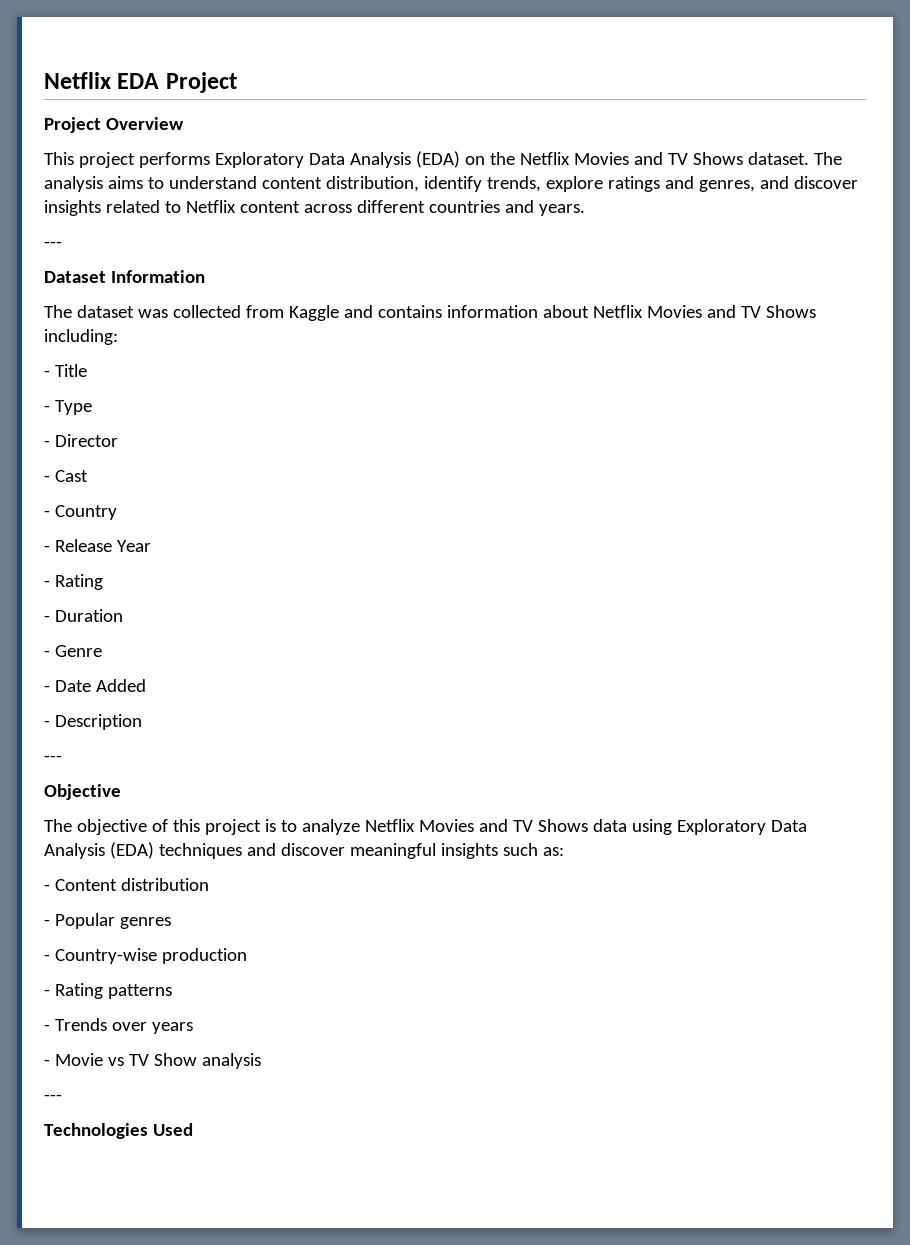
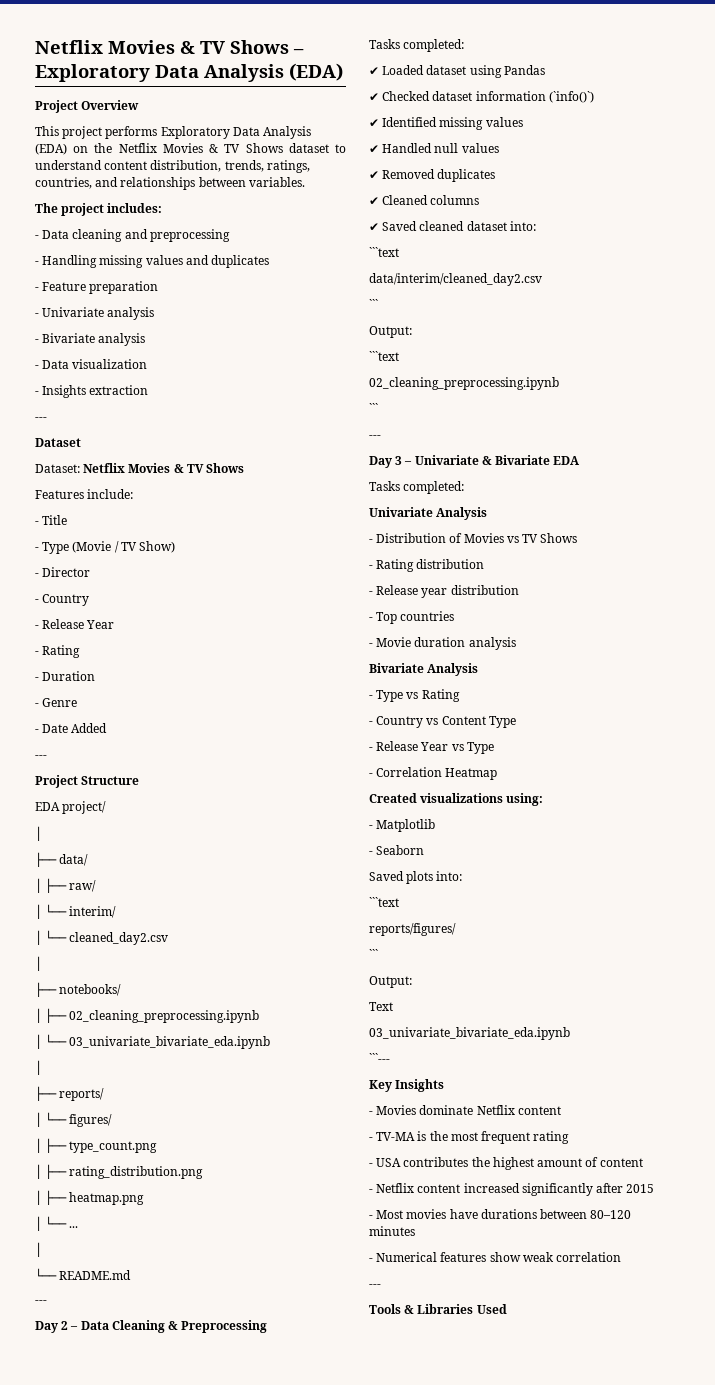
- Netflix EDA Project
+ Netflix Movies & TV Shows – Exploratory Data Analysis (EDA)
- This project performs Exploratory Data Analysis (EDA) on the Netflix Movies and TV Shows dataset. The analysis aims to understand content distribution, identify trends, explore ratings and genres, and discover insights related to Netflix content across different countries and years.
+ This project performs Exploratory Data Analysis (EDA) on the Netflix Movies & TV Shows dataset to understand content distribution, trends, ratings, countries, and relationships between variables.
+ The project includes:
+ - Data cleaning and preprocessing
+ - Handling missing values and duplicates
+ - Feature preparation
+ - Univariate analysis
+ - Bivariate analysis
+ - Data visualization
+ - Insights extraction
  ---
- Dataset Information
- The dataset was collected from Kaggle and contains information about Netflix Movies and TV Shows including:
+ Dataset
+ Dataset: Netflix Movies & TV Shows
+ Features include:
- - Type
+ - Type (Movie / TV Show)
- - Cast
  - Date Added
- - Description
  ---
- Objective
- The objective of this project is to analyze Netflix Movies and TV Shows data using Exploratory Data Analysis (EDA) techniques and discover meaningful insights such as:
- - Content distribution
- - Popular genres
- - Country-wise production
- - Rating patterns
- - Trends over years
- - Movie vs TV Show analysis
+ Project Structure
+ EDA project/
+ │
+ ├── data/
+ │ ├── raw/
+ │ └── interim/
+ │ └── cleaned_day2.csv
+ │
+ ├── notebooks/
+ │ ├── 02_cleaning_preprocessing.ipynb
+ │ └── 03_univariate_bivariate_eda.ipynb
+ │
+ ├── reports/
+ │ └── figures/
+ │ ├── type_count.png
+ │ ├── rating_distribution.png
+ │ ├── heatmap.png
+ │ └── ...
+ │
+ └── README.md
  ---
- Technologies Used
+ Day 2 – Data Cleaning & Preprocessing
+ Tasks completed:
+ ✔ Loaded dataset using Pandas
+ ✔ Checked dataset information (`info()`)
+ ✔ Identified missing values
+ ✔ Handled null values
+ ✔ Removed duplicates
+ ✔ Cleaned columns
+ ✔ Saved cleaned dataset into:
+ ```text
+ data/interim/cleaned_day2.csv
+ ```
+ Output:
+ ```text
+ 02_cleaning_preprocessing.ipynb
+ ```
+ ---
+ Day 3 – Univariate & Bivariate EDA
+ Tasks completed:
+ Univariate Analysis
+ - Distribution of Movies vs TV Shows
+ - Rating distribution
+ - Release year distribution
+ - Top countries
+ - Movie duration analysis
+ Bivariate Analysis
+ - Type vs Rating
+ - Country vs Content Type
+ - Release Year vs Type
+ - Correlation Heatmap
+ Created visualizations using:
+ - Matplotlib
+ - Seaborn
+ Saved plots into:
+ ```text
+ reports/figures/
+ ```
+ Output:
+ Text
+ 03_univariate_bivariate_eda.ipynb
+ ```---
+ Key Insights
+ - Movies dominate Netflix content
+ - TV-MA is the most frequent rating
+ - USA contributes the highest amount of content
+ - Netflix content increased significantly after 2015
+ - Most movies have durations between 80–120 minutes
+ - Numerical features show weak correlation
+ ---
+ Tools & Libraries Used

